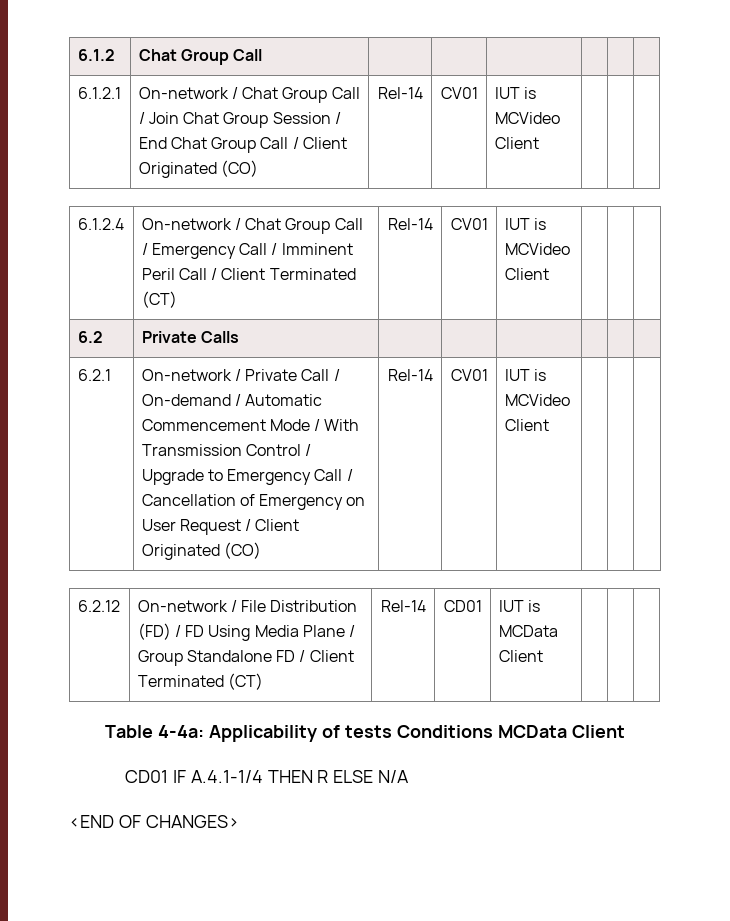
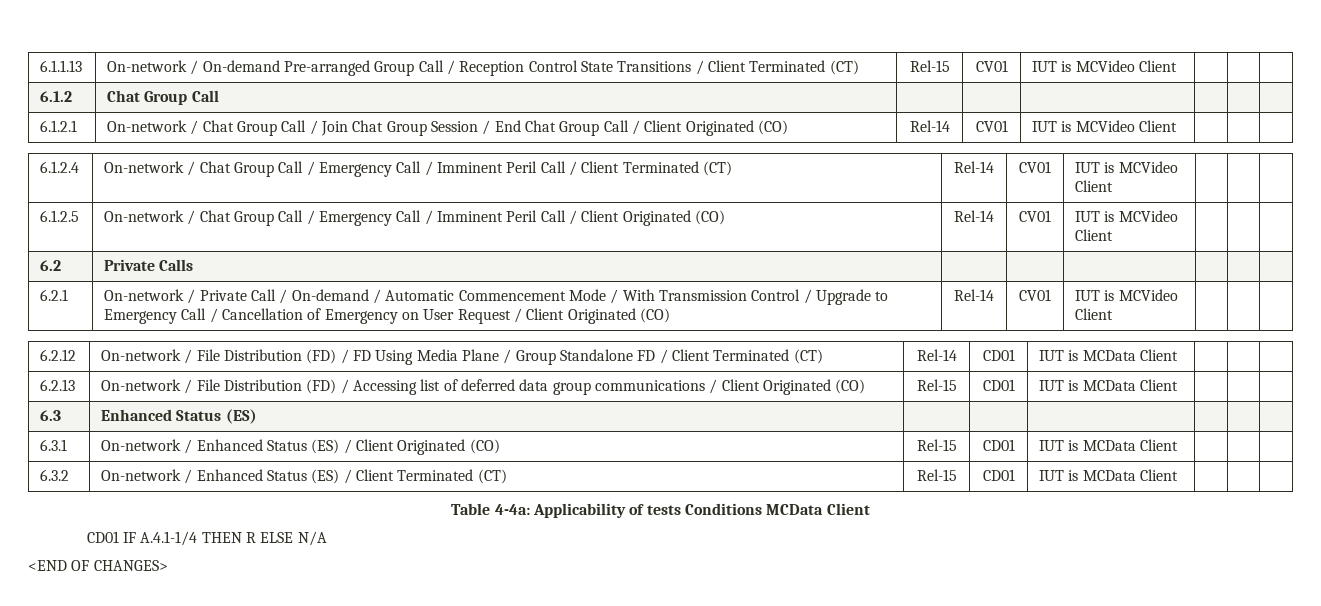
+ 6.1.1.13 | On-network / On-demand Pre-arranged Group Call / Reception Control State Transitions / Client Terminated (CT) | Rel-15 | CV01 | IUT is MCVideo Client | | |
+ 6.1.2.5 | On-network / Chat Group Call / Emergency Call / Imminent Peril Call / Client Originated (CO) | Rel-14 | CV01 | IUT is MCVideo Client | | |
+ 6.2.13 | On-network / File Distribution (FD) / Accessing list of deferred data group communications / Client Originated (CO) | Rel-15 | CD01 | IUT is MCData Client | | |
+ 6.3 | Enhanced Status (ES) | | | | | |
+ 6.3.1 | On-network / Enhanced Status (ES) / Client Originated (CO) | Rel-15 | CD01 | IUT is MCData Client | | |
+ 6.3.2 | On-network / Enhanced Status (ES) / Client Terminated (CT) | Rel-15 | CD01 | IUT is MCData Client | | |

